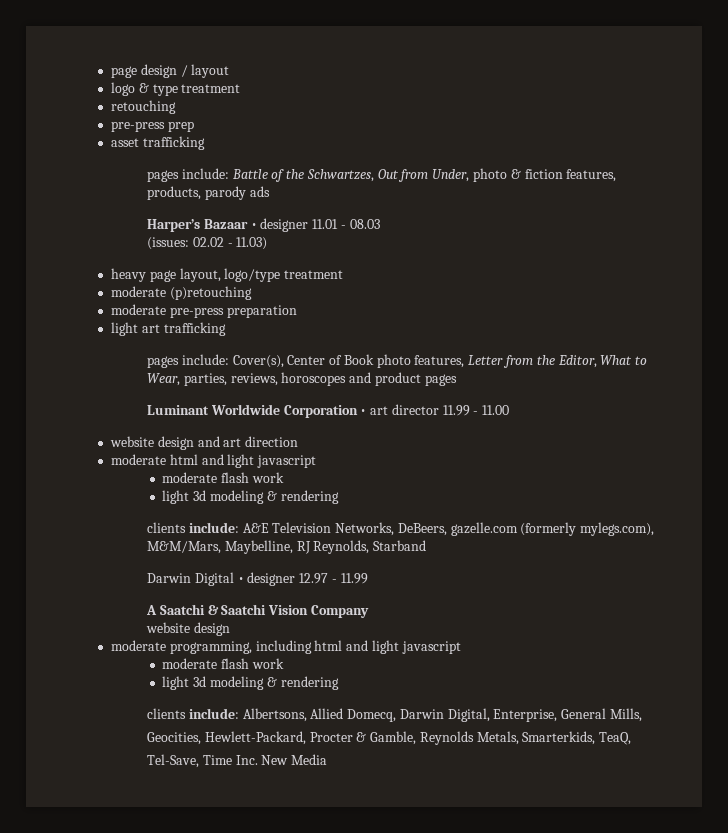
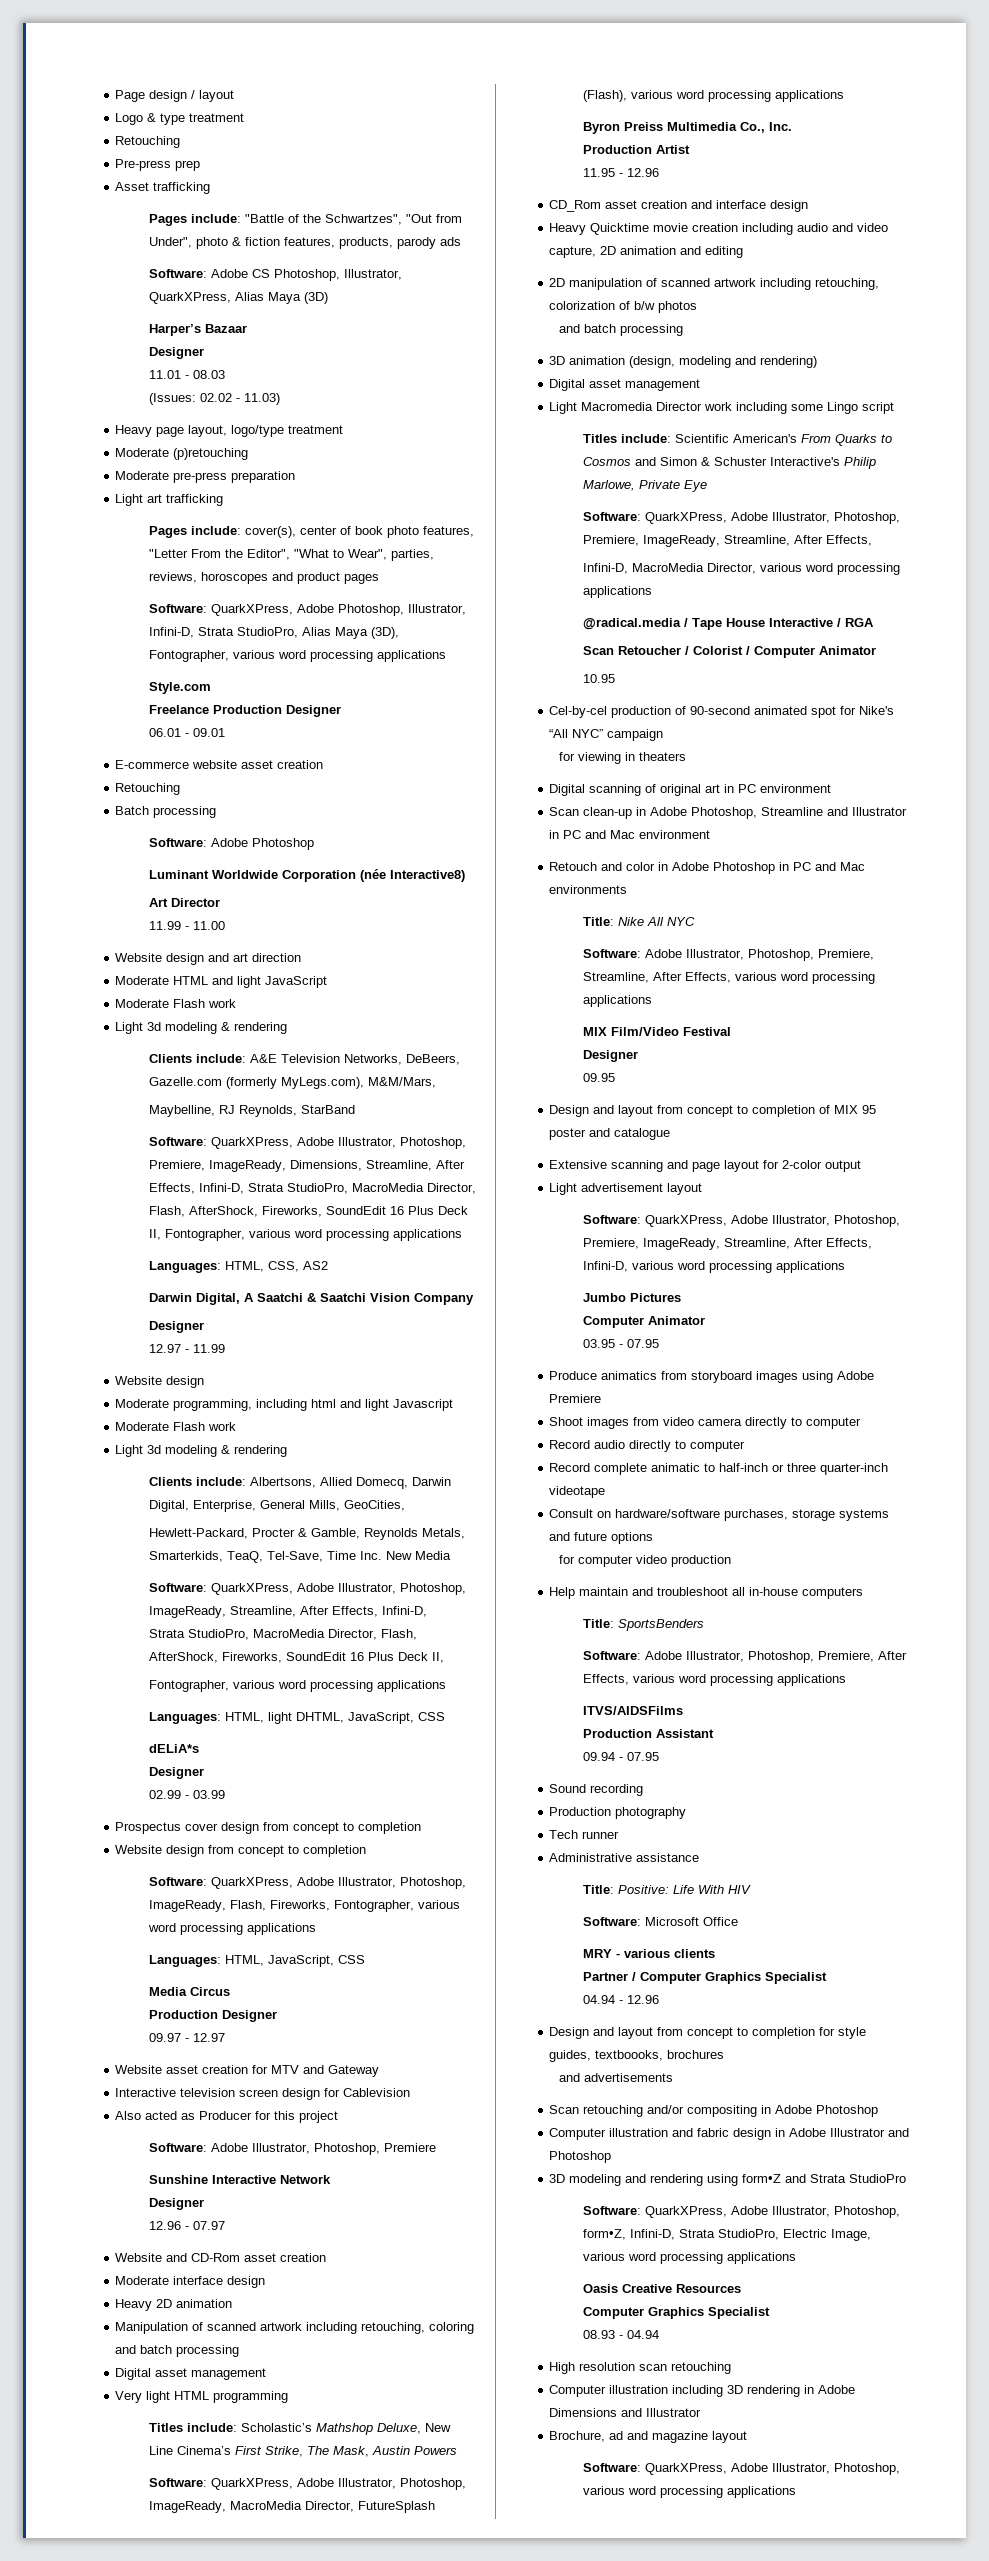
- page design / layout
+ Page design / layout
- logo & type treatment
- retouching
- pre-press prep
+ Logo & type treatment
+ Retouching
+ Pre-press prep
- asset trafficking
- pages include: Battle of the Schwartzes, Out from Under, photo & fiction features, products, parody ads
+ Asset trafficking
+ Pages include: "Battle of the Schwartzes", "Out from Under", photo & fiction features, products, parody ads
+ Software: Adobe CS Photoshop, Illustrator, QuarkXPress, Alias Maya (3D)
- Harper’s Bazaar • designer 11.01 - 08.03
+ Harper’s Bazaar
+ Designer
+ 11.01 - 08.03
- (issues: 02.02 - 11.03)
+ (Issues: 02.02 - 11.03)
- heavy page layout, logo/type treatment
+ Heavy page layout, logo/type treatment
- moderate (p)retouching
+ Moderate (p)retouching
- moderate pre-press preparation
+ Moderate pre-press preparation
- light art trafficking
+ Light art trafficking
- pages include: Cover(s), Center of Book photo features, Letter from the Editor, What to Wear, parties, reviews, horoscopes and product pages
+ Pages include: cover(s), center of book photo features, "Letter From the Editor", "What to Wear", parties, reviews, horoscopes and product pages
+ Software: QuarkXPress, Adobe Photoshop, Illustrator, Infini-D, Strata StudioPro, Alias Maya (3D), Fontographer, various word processing applications
+ Style.com
+ Freelance Production Designer
+ 06.01 - 09.01
+ E-commerce website asset creation
+ Retouching
+ Batch processing
+ Software: Adobe Photoshop
- Luminant Worldwide Corporation • art director 11.99 - 11.00
+ Luminant Worldwide Corporation (née Interactive8)
+ Art Director
+ 11.99 - 11.00
- website design and art direction
+ Website design and art direction
- moderate html and light javascript
- moderate flash work
- light 3d modeling & rendering
- clients include: A&E Television Networks, DeBeers, gazelle.com (formerly mylegs.com), M&M/Mars, Maybelline, RJ Reynolds, Starband
- Darwin Digital • designer 12.97 - 11.99
- A Saatchi & Saatchi Vision Company
- website design
- moderate programming, including html and light javascript
- moderate flash work
- light 3d modeling & rendering
- clients include: Albertsons, Allied Domecq, Darwin Digital, Enterprise, General Mills,
- Geocities, Hewlett-Packard, Procter & Gamble, Reynolds Metals, Smarterkids, TeaQ,
- Tel-Save, Time Inc. New Media
+ Moderate HTML and light JavaScript
+ Moderate Flash work
+ Light 3d modeling & rendering
+ Clients include: A&E Television Networks, DeBeers, Gazelle.com (formerly MyLegs.com), M&M/Mars,
+ Maybelline, RJ Reynolds, StarBand
+ Software: QuarkXPress, Adobe Illustrator, Photoshop, Premiere, ImageReady, Dimensions, Streamline, After Effects, Infini-D, Strata StudioPro, MacroMedia Director, Flash, AfterShock, Fireworks, SoundEdit 16 Plus Deck II, Fontographer, various word processing applications
+ Languages: HTML, CSS, AS2
+ Darwin Digital, A Saatchi & Saatchi Vision Company
+ Designer
+ 12.97 - 11.99
+ Website design
+ Moderate programming, including html and light Javascript
+ Moderate Flash work
+ Light 3d modeling & rendering
+ Clients include: Albertsons, Allied Domecq, Darwin Digital, Enterprise, General Mills, GeoCities,
+ Hewlett-Packard, Procter & Gamble, Reynolds Metals, Smarterkids, TeaQ, Tel-Save, Time Inc. New Media
+ Software: QuarkXPress, Adobe Illustrator, Photoshop, ImageReady, Streamline, After Effects, Infini-D,
+ Strata StudioPro, MacroMedia Director, Flash, AfterShock, Fireworks, SoundEdit 16 Plus Deck II,
+ Fontographer, various word processing applications
+ Languages: HTML, light DHTML, JavaScript, CSS
+ dELiA*s
+ Designer
+ 02.99 - 03.99
+ Prospectus cover design from concept to completion
+ Website design from concept to completion
+ Software: QuarkXPress, Adobe Illustrator, Photoshop, ImageReady, Flash, Fireworks, Fontographer, various word processing applications
+ Languages: HTML, JavaScript, CSS
+ Media Circus
+ Production Designer
+ 09.97 - 12.97
+ Website asset creation for MTV and Gateway
+ Interactive television screen design for Cablevision
+ Also acted as Producer for this project
+ Software: Adobe Illustrator, Photoshop, Premiere
+ Sunshine Interactive Network
+ Designer
+ 12.96 - 07.97
+ Website and CD-Rom asset creation
+ Moderate interface design
+ Heavy 2D animation
+ Manipulation of scanned artwork including retouching, coloring and batch processing
+ Digital asset management
+ Very light HTML programming
+ Titles include: Scholastic’s Mathshop Deluxe, New Line Cinema’s First Strike, The Mask, Austin Powers
+ Software: QuarkXPress, Adobe Illustrator, Photoshop, ImageReady, MacroMedia Director, FutureSplash (Flash), various word processing applications
+ Byron Preiss Multimedia Co., Inc.
+ Production Artist
+ 11.95 - 12.96
+ CD_Rom asset creation and interface design
+ Heavy Quicktime movie creation including audio and video capture, 2D animation and editing
+ 2D manipulation of scanned artwork including retouching, colorization of b/w photos
+ and batch processing
+ 3D animation (design, modeling and rendering)
+ Digital asset management
+ Light Macromedia Director work including some Lingo script
+ Titles include: Scientific American's From Quarks to Cosmos and Simon & Schuster Interactive's Philip Marlowe, Private Eye
+ Software: QuarkXPress, Adobe Illustrator, Photoshop, Premiere, ImageReady, Streamline, After Effects,
+ Infini-D, MacroMedia Director, various word processing applications
+ @radical.media / Tape House Interactive / RGA
+ Scan Retoucher / Colorist / Computer Animator
+ 10.95
+ Cel-by-cel production of 90-second animated spot for Nike's “All NYC” campaign
+ for viewing in theaters
+ Digital scanning of original art in PC environment
+ Scan clean-up in Adobe Photoshop, Streamline and Illustrator in PC and Mac environment
+ Retouch and color in Adobe Photoshop in PC and Mac environments
+ Title: Nike All NYC
+ Software: Adobe Illustrator, Photoshop, Premiere, Streamline, After Effects, various word processing applications
+ MIX Film/Video Festival
+ Designer
+ 09.95
+ Design and layout from concept to completion of MIX 95 poster and catalogue
+ Extensive scanning and page layout for 2-color output
+ Light advertisement layout
+ Software: QuarkXPress, Adobe Illustrator, Photoshop, Premiere, ImageReady, Streamline, After Effects, Infini-D, various word processing applications
+ Jumbo Pictures
+ Computer Animator
+ 03.95 - 07.95
+ Produce animatics from storyboard images using Adobe Premiere
+ Shoot images from video camera directly to computer
+ Record audio directly to computer
+ Record complete animatic to half-inch or three quarter-inch videotape
+ Consult on hardware/software purchases, storage systems and future options
+ for computer video production
+ Help maintain and troubleshoot all in-house computers
+ Title: SportsBenders
+ Software: Adobe Illustrator, Photoshop, Premiere, After Effects, various word processing applications
+ ITVS/AIDSFilms
+ Production Assistant
+ 09.94 - 07.95
+ Sound recording
+ Production photography
+ Tech runner
+ Administrative assistance
+ Title: Positive: Life With HIV
+ Software: Microsoft Office
+ MRY - various clients
+ Partner / Computer Graphics Specialist
+ 04.94 - 12.96
+ Design and layout from concept to completion for style guides, textboooks, brochures
+ and advertisements
+ Scan retouching and/or compositing in Adobe Photoshop
+ Computer illustration and fabric design in Adobe Illustrator and Photoshop
+ 3D modeling and rendering using form•Z and Strata StudioPro
+ Software: QuarkXPress, Adobe Illustrator, Photoshop, form•Z, Infini-D, Strata StudioPro, Electric Image, various word processing applications
+ Oasis Creative Resources
+ Computer Graphics Specialist
+ 08.93 - 04.94
+ High resolution scan retouching
+ Computer illustration including 3D rendering in Adobe Dimensions and Illustrator
+ Brochure, ad and magazine layout
+ Software: QuarkXPress, Adobe Illustrator, Photoshop, various word processing applications

